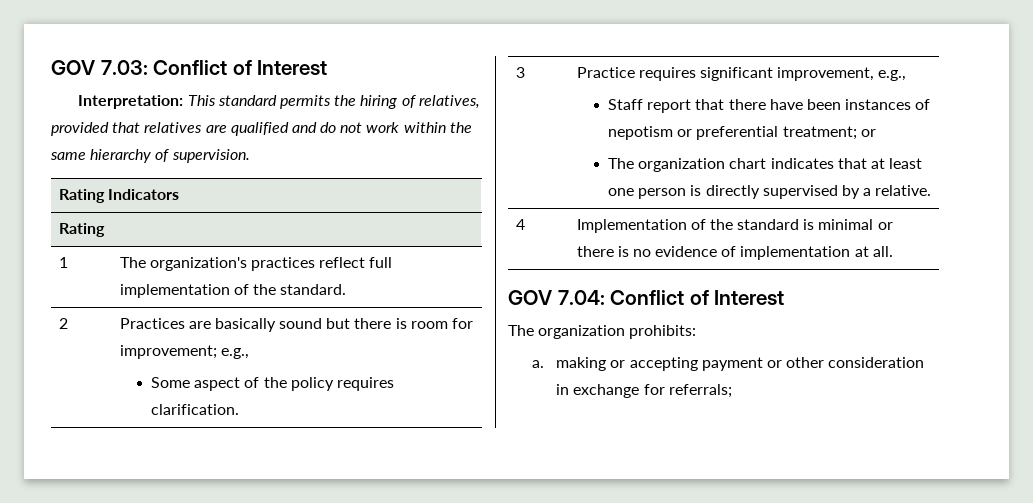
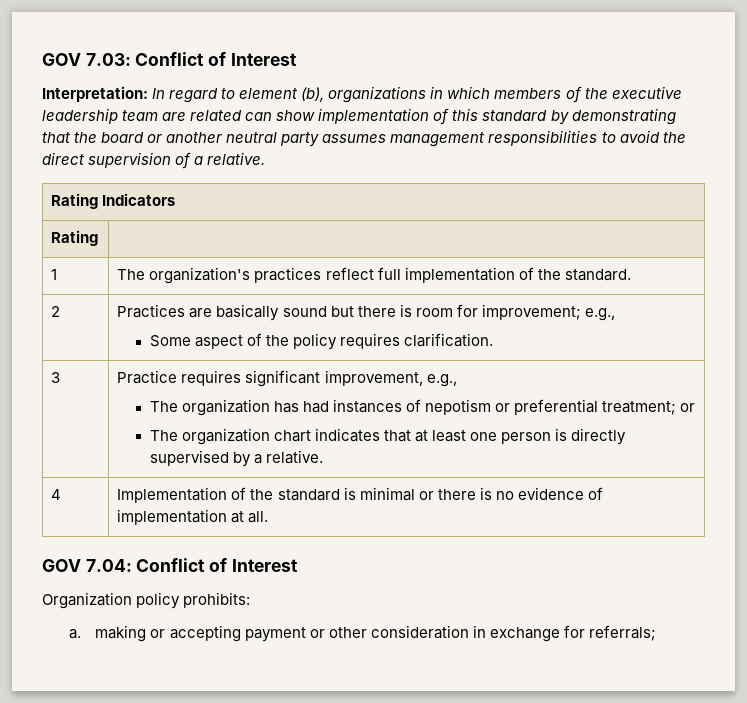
- Interpretation: This standard permits the hiring of relatives, provided that relatives are qualified and do not work within the same hierarchy of supervision.
+ Interpretation: In regard to element (b), organizations in which members of the executive leadership team are related can show implementation of this standard by demonstrating that the board or another neutral party assumes management responsibilities to avoid the direct supervision of a relative.
  3 | Practice requires significant improvement, e.g.,
- Staff report that there have been instances of nepotism or preferential treatment; or
+ The organization has had instances of nepotism or preferential treatment; or
- The organization prohibits:
+ Organization policy prohibits:

